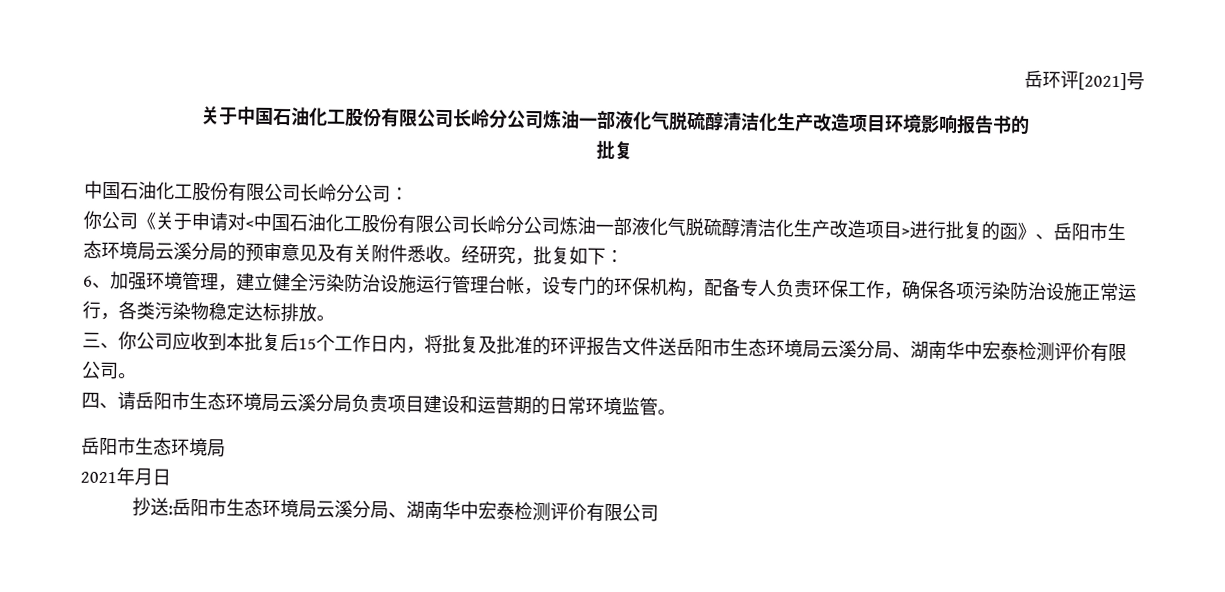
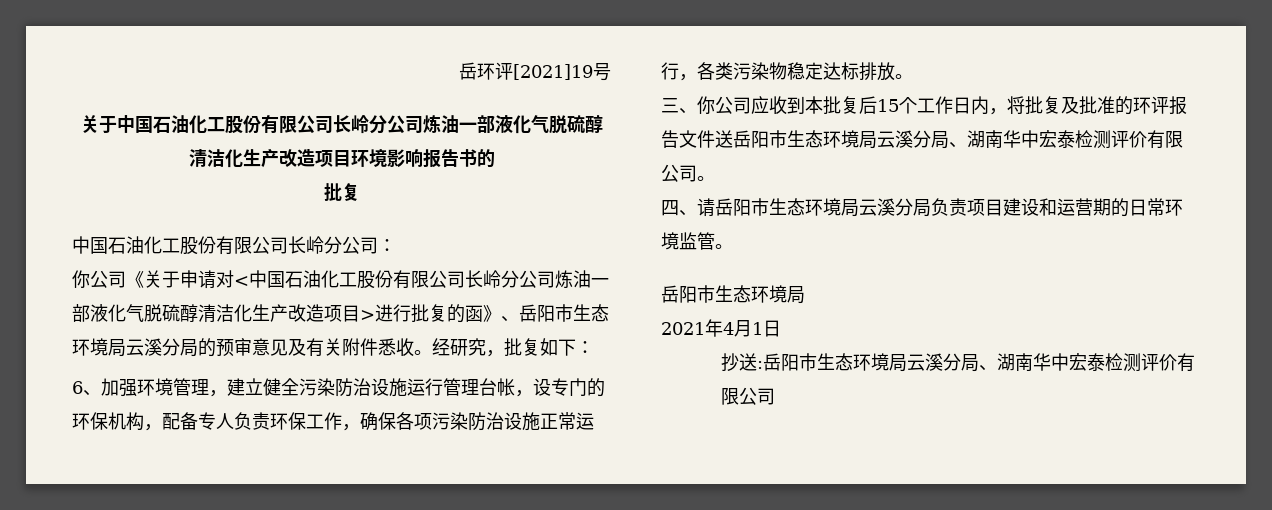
- 岳环评[2021]号
+ 岳环评[2021]19号
- 2021年月日
+ 2021年4月1日

